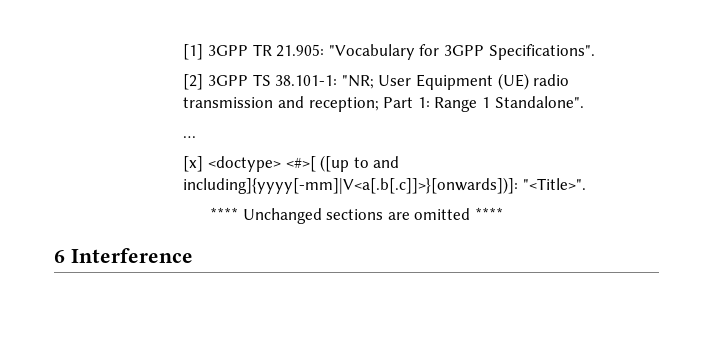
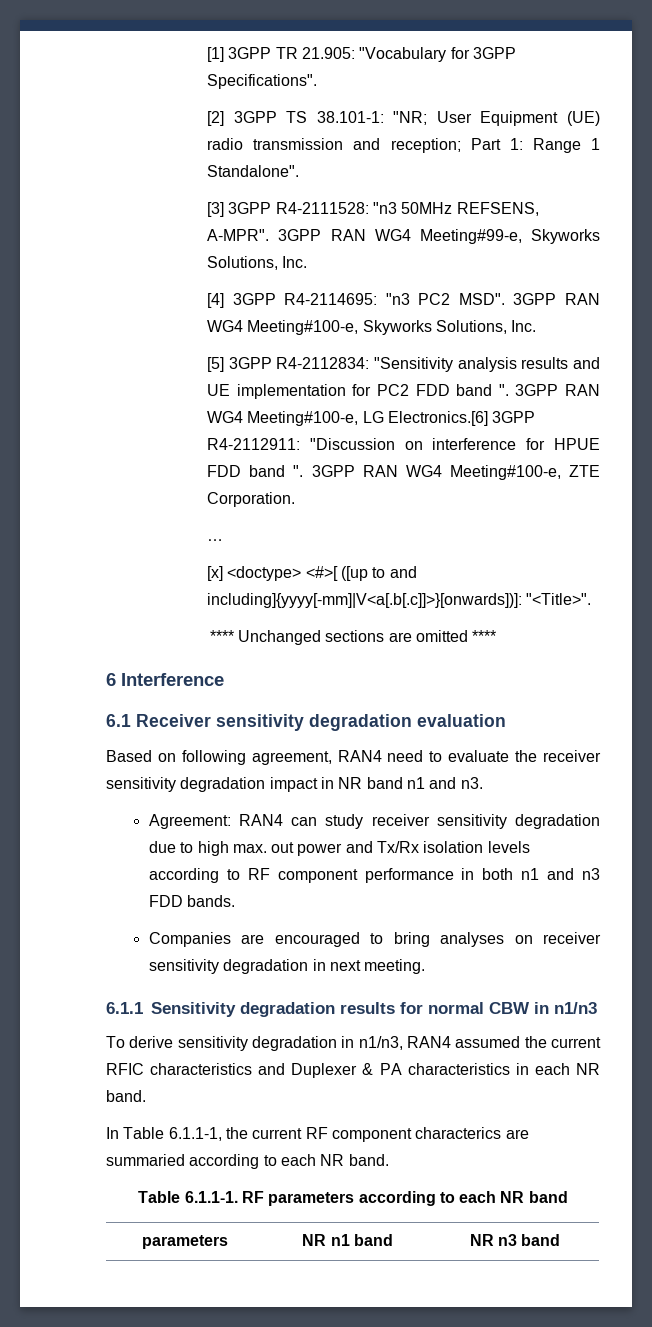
+ [3] 3GPP R4-2111528: "n3 50MHz REFSENS, A-MPR". 3GPP RAN WG4 Meeting#99-e, Skyworks Solutions, Inc.
+ [4] 3GPP R4-2114695: "n3 PC2 MSD". 3GPP RAN WG4 Meeting#100-e, Skyworks Solutions, Inc.
+ [5] 3GPP R4-2112834: "Sensitivity analysis results and UE implementation for PC2 FDD band ". 3GPP RAN WG4 Meeting#100-e, LG Electronics.[6] 3GPP R4-2112911: "Discussion on interference for HPUE FDD band ". 3GPP RAN WG4 Meeting#100-e, ZTE Corporation.
+ 6.1 Receiver sensitivity degradation evaluation
+ Based on following agreement, RAN4 need to evaluate the receiver sensitivity degradation impact in NR band n1 and n3.
+ Agreement: RAN4 can study receiver sensitivity degradation due to high max. out power and Tx/Rx isolation levels according to RF component performance in both n1 and n3 FDD bands.
+ Companies are encouraged to bring analyses on receiver sensitivity degradation in next meeting.
+ 6.1.1 Sensitivity degradation results for normal CBW in n1/n3
+ To derive sensitivity degradation in n1/n3, RAN4 assumed the current RFIC characteristics and Duplexer & PA characteristics in each NR band.
+ In Table 6.1.1-1, the current RF component characterics are summaried according to each NR band.
+ Table 6.1.1-1. RF parameters according to each NR band
+ parameters | NR n1 band | NR n3 band

